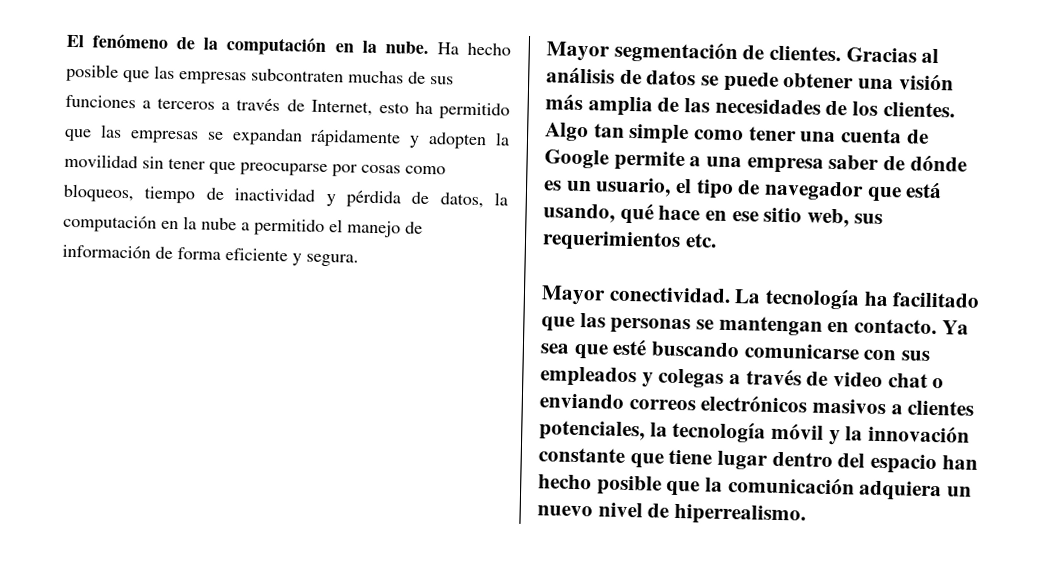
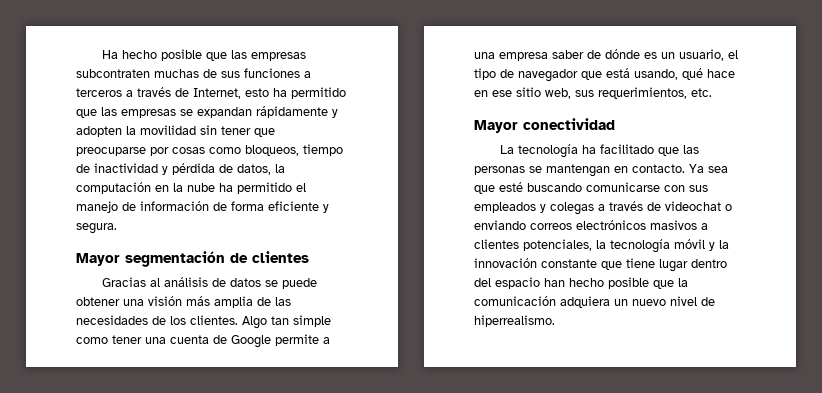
- El fenómeno de la computación en la nube. Ha hecho posible que las empresas subcontraten muchas de sus funciones a terceros a través de Internet, esto ha permitido que las empresas se expandan rápidamente y adopten la movilidad sin tener que preocuparse por cosas como bloqueos, tiempo de inactividad y pérdida de datos, la computación en la nube a permitido el manejo de información de forma eficiente y segura.
+ Ha hecho posible que las empresas subcontraten muchas de sus funciones a terceros a través de Internet, esto ha permitido que las empresas se expandan rápidamente y adopten la movilidad sin tener que preocuparse por cosas como bloqueos, tiempo de inactividad y pérdida de datos, la computación en la nube ha permitido el manejo de información de forma eficiente y segura.
- Mayor segmentación de clientes. Gracias al análisis de datos se puede obtener una visión más amplia de las necesidades de los clientes.
+ Mayor segmentación de clientes
+ Gracias al análisis de datos se puede obtener una visión más amplia de las necesidades de los clientes.
- Algo tan simple como tener una cuenta de Google permite a una empresa saber de dónde es un usuario, el tipo de navegador que está usando, qué hace en ese sitio web, sus requerimientos etc.
+ Algo tan simple como tener una cuenta de Google permite a una empresa saber de dónde es un usuario, el tipo de navegador que está usando, qué hace en ese sitio web, sus requerimientos, etc.
- Mayor conectividad. La tecnología ha facilitado que las personas se mantengan en contacto.
+ Mayor conectividad
+ La tecnología ha facilitado que las personas se mantengan en contacto.
- Ya sea que esté buscando comunicarse con sus empleados y colegas a través de video chat o enviando correos electrónicos masivos a clientes potenciales, la tecnología móvil y la innovación constante que tiene lugar dentro del espacio han hecho posible que la comunicación adquiera un nuevo nivel de hiperrealismo.
+ Ya sea que esté buscando comunicarse con sus empleados y colegas a través de videochat o enviando correos electrónicos masivos a clientes potenciales, la tecnología móvil y la innovación constante que tiene lugar dentro del espacio han hecho posible que la comunicación adquiera un nuevo nivel de hiperrealismo.

